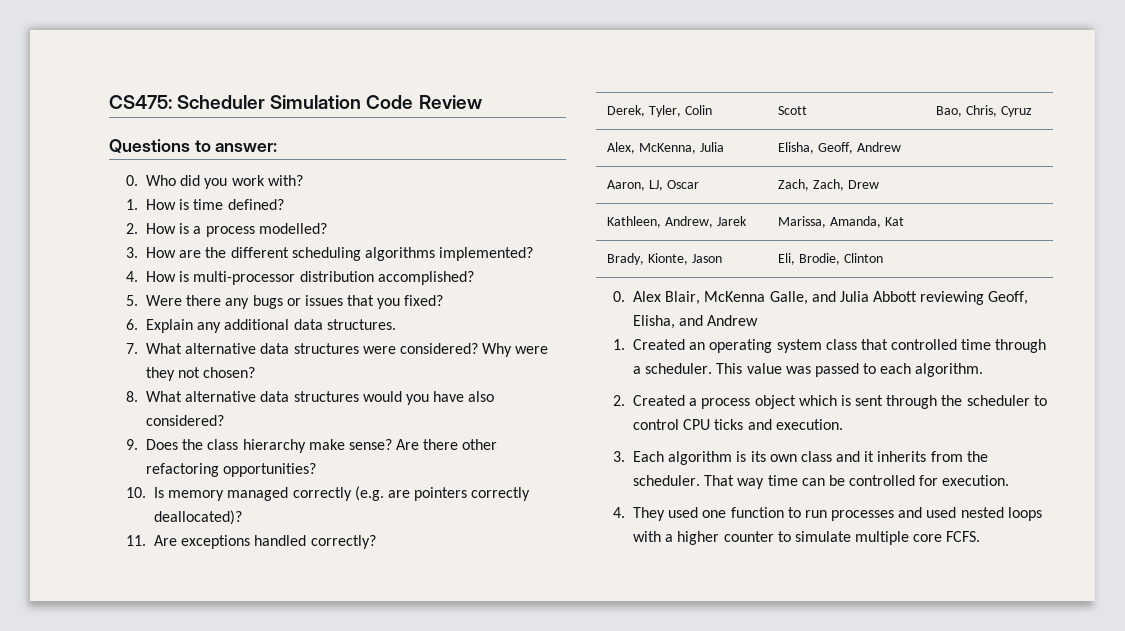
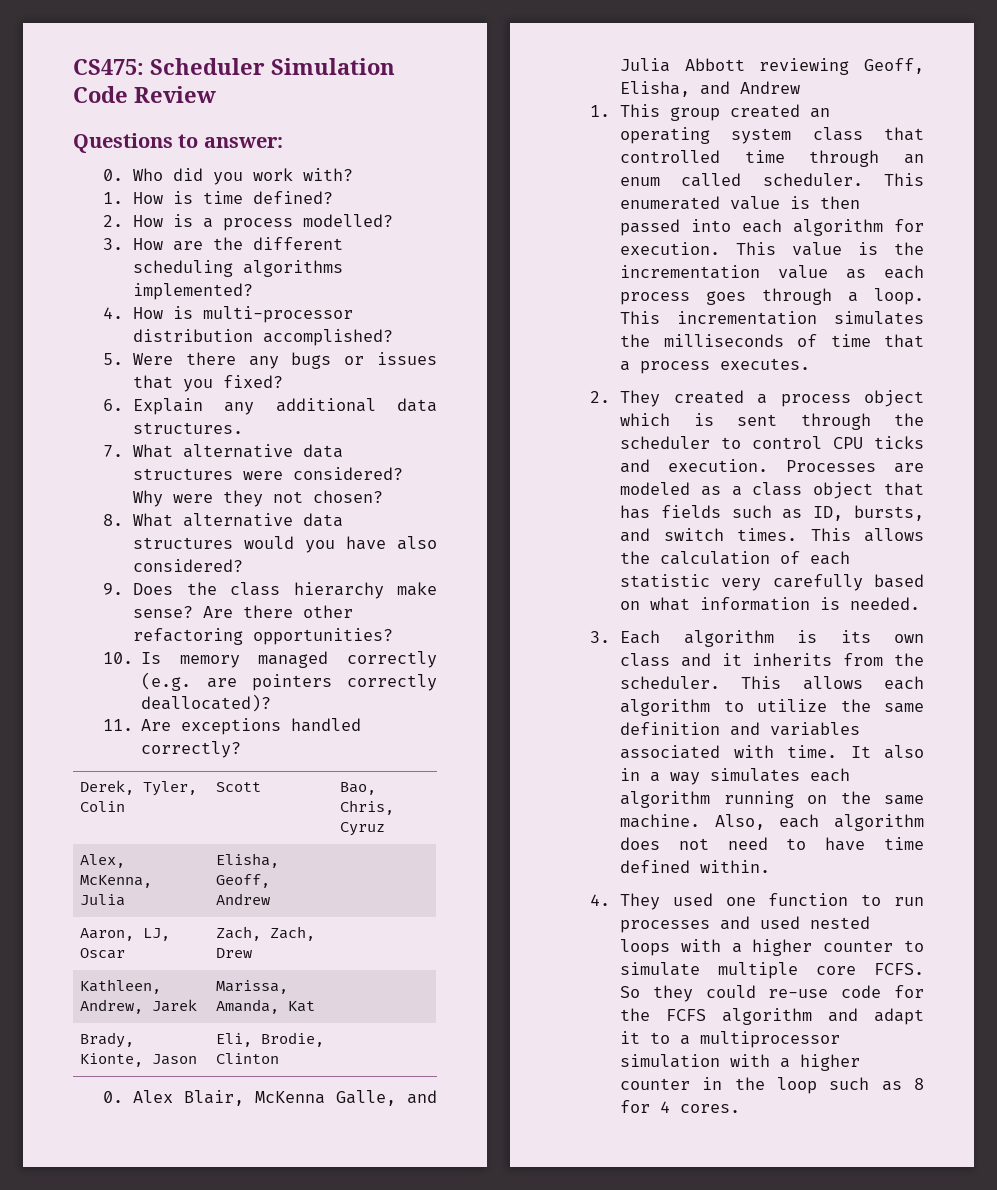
- 1. Created an operating system class that controlled time through a scheduler. This value was passed to each algorithm.
- 2. Created a process object which is sent through the scheduler to control CPU ticks and execution.
+ 1. This group created an operating system class that controlled time through an enum called scheduler. This enumerated value is then passed into each algorithm for execution. This value is the incrementation value as each process goes through a loop. This incrementation simulates the milliseconds of time that a process executes.
+ 2. They created a process object which is sent through the scheduler to control CPU ticks and execution. Processes are modeled as a class object that has fields such as ID, bursts, and switch times. This allows the calculation of each statistic very carefully based on what information is needed.
- That way time can be controlled for execution.
+ This allows each algorithm to utilize the same definition and variables associated with time. It also in a way simulates each algorithm running on the same machine. Also, each algorithm does not need to have time defined within.
+ So they could re-use code for the FCFS algorithm and adapt it to a multiprocessor simulation with a higher counter in the loop such as 8 for 4 cores.

